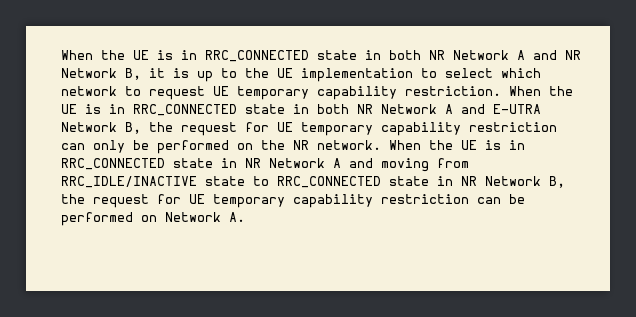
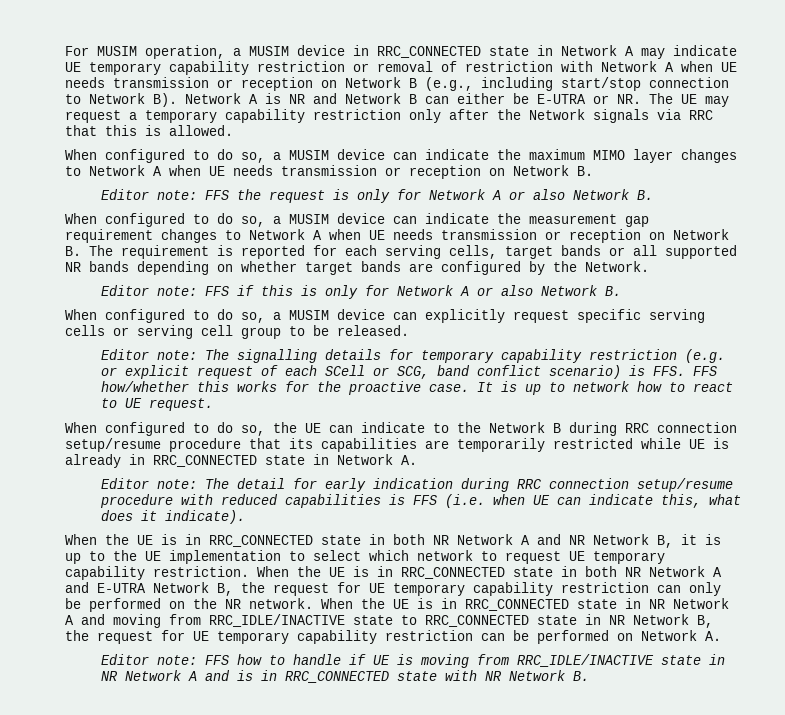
+ For MUSIM operation, a MUSIM device in RRC_CONNECTED state in Network A may indicate UE temporary capability restriction or removal of restriction with Network A when UE needs transmission or reception on Network B (e.g., including start/stop connection to Network B). Network A is NR and Network B can either be E-UTRA or NR. The UE may request a temporary capability restriction only after the Network signals via RRC that this is allowed.
+ When configured to do so, a MUSIM device can indicate the maximum MIMO layer changes to Network A when UE needs transmission or reception on Network B.
+ Editor note: FFS the request is only for Network A or also Network B.
+ When configured to do so, a MUSIM device can indicate the measurement gap requirement changes to Network A when UE needs transmission or reception on Network B. The requirement is reported for each serving cells, target bands or all supported NR bands depending on whether target bands are configured by the Network.
+ Editor note: FFS if this is only for Network A or also Network B.
+ When configured to do so, a MUSIM device can explicitly request specific serving cells or serving cell group to be released.
+ Editor note: The signalling details for temporary capability restriction (e.g. or explicit request of each SCell or SCG, band conflict scenario) is FFS. FFS how/whether this works for the proactive case. It is up to network how to react to UE request.
+ When configured to do so, the UE can indicate to the Network B during RRC connection setup/resume procedure that its capabilities are temporarily restricted while UE is already in RRC_CONNECTED state in Network A.
+ Editor note: The detail for early indication during RRC connection setup/resume procedure with reduced capabilities is FFS (i.e. when UE can indicate this, what does it indicate).
+ Editor note: FFS how to handle if UE is moving from RRC_IDLE/INACTIVE state in NR Network A and is in RRC_CONNECTED state with NR Network B.

